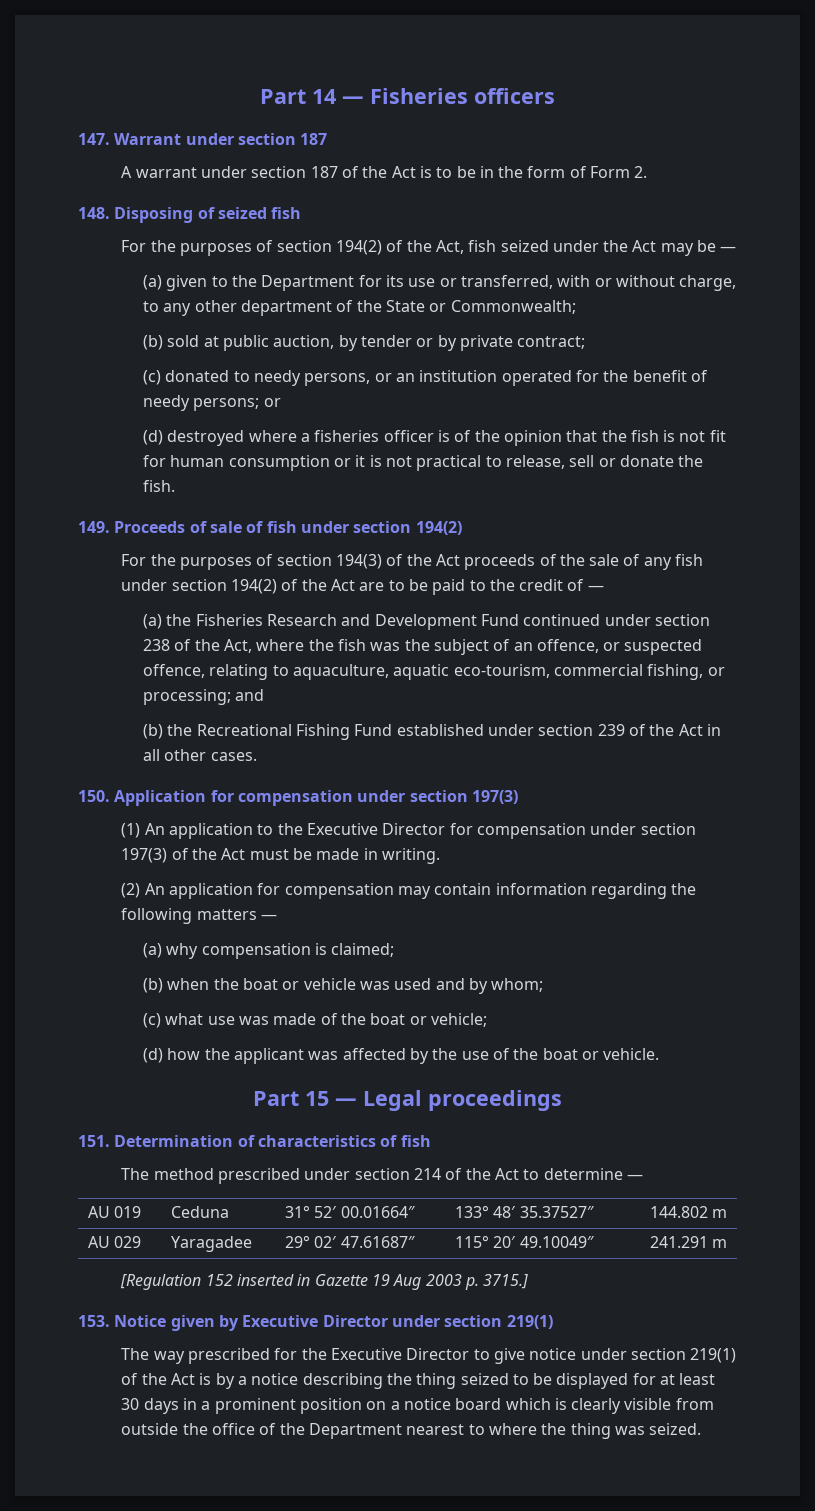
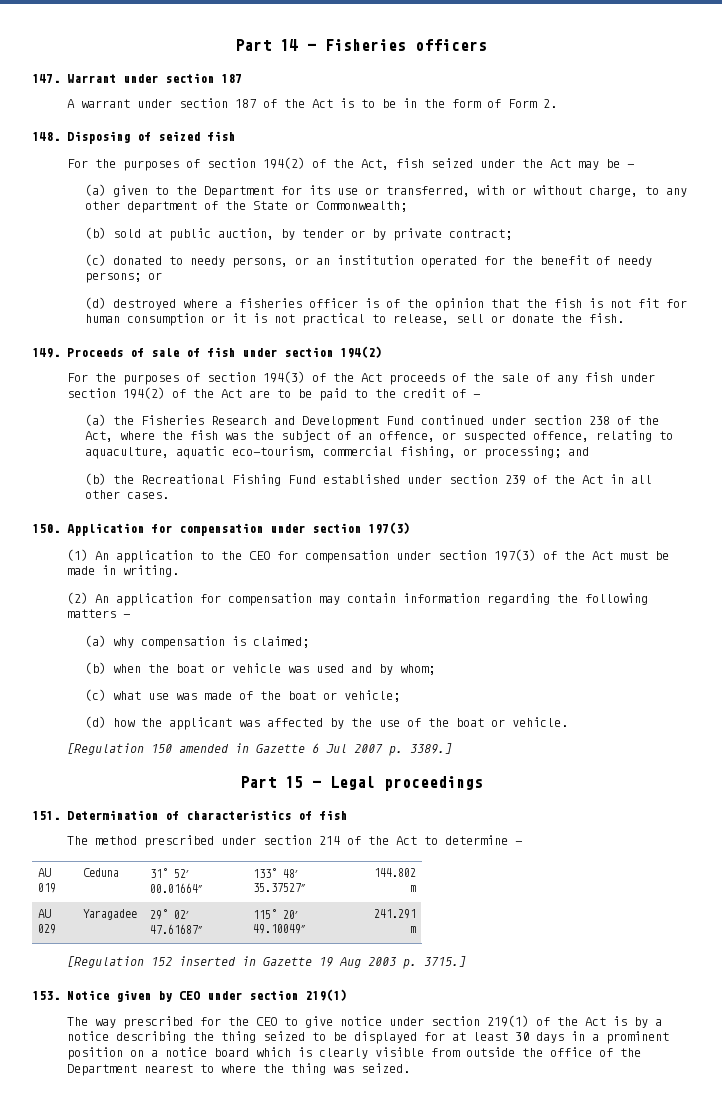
- (1) An application to the Executive Director for compensation under section 197(3) of the Act must be made in writing.
+ (1) An application to the CEO for compensation under section 197(3) of the Act must be made in writing.
+ [Regulation 150 amended in Gazette 6 Jul 2007 p. 3389.]
- 153. Notice given by Executive Director under section 219(1)
+ 153. Notice given by CEO under section 219(1)
- The way prescribed for the Executive Director to give notice under section 219(1) of the Act is by a notice describing the thing seized to be displayed for at least 30 days in a prominent position on a notice board which is clearly visible from outside the office of the Department nearest to where the thing was seized.
+ The way prescribed for the CEO to give notice under section 219(1) of the Act is by a notice describing the thing seized to be displayed for at least 30 days in a prominent position on a notice board which is clearly visible from outside the office of the Department nearest to where the thing was seized.

